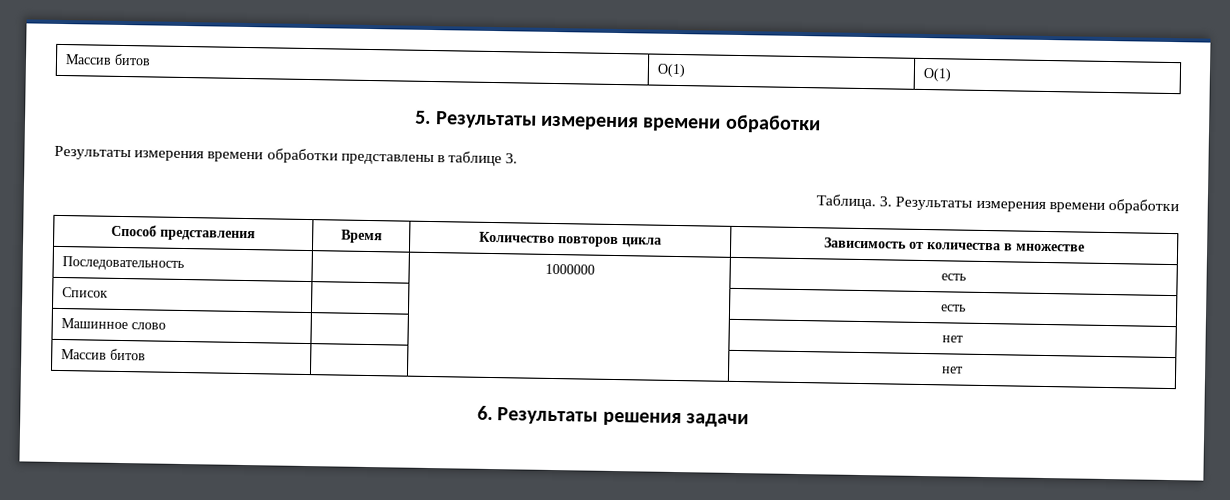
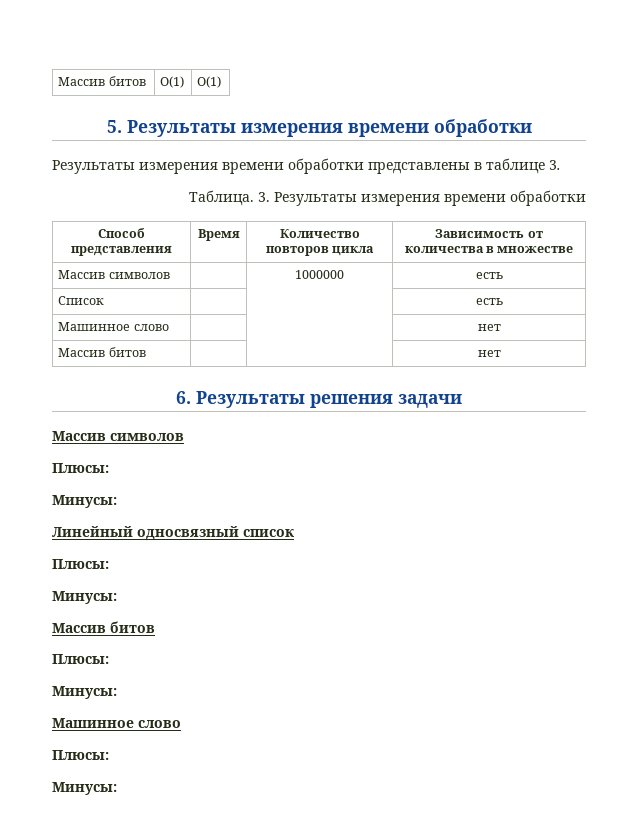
- Последовательность | | 1000000 | есть
+ Массив символов | | 1000000 | есть
  6. Результаты решения задачи
+ Массив символов
+ Плюсы:
+ Минусы:
+ Линейный односвязный список
+ Плюсы:
+ Минусы:
+ Массив битов
+ Плюсы:
+ Минусы:
+ Машинное слово
+ Плюсы:
+ Минусы:

